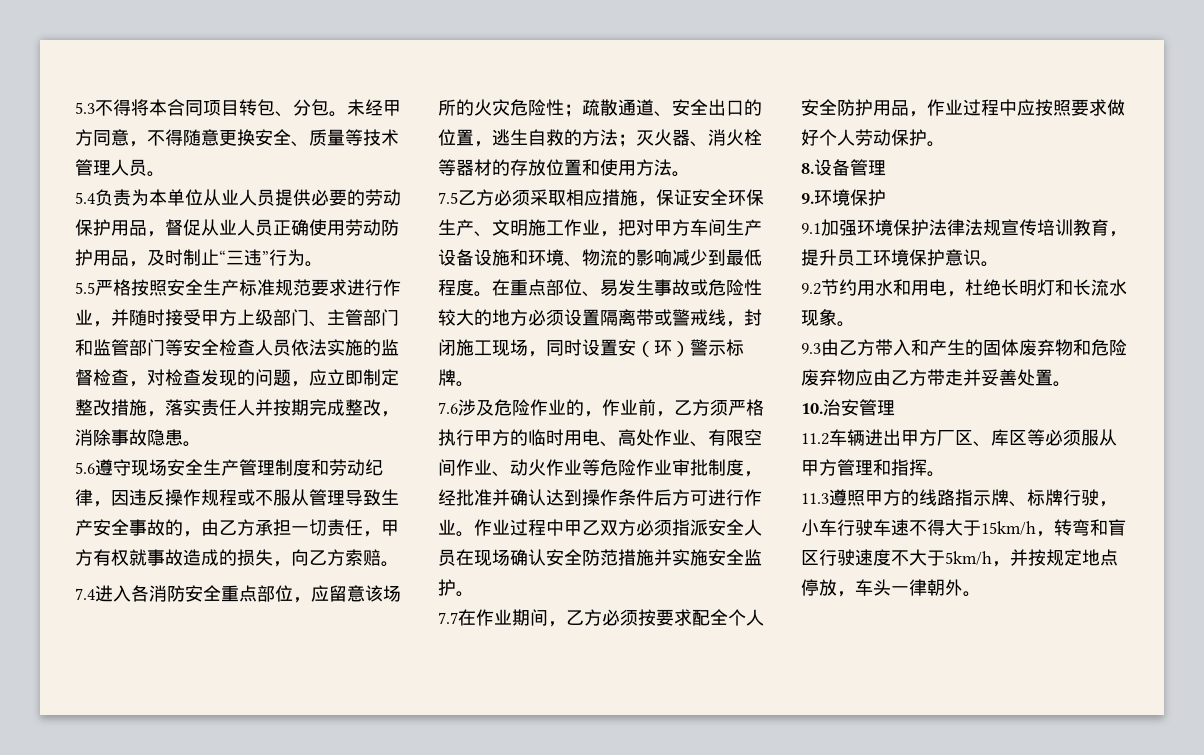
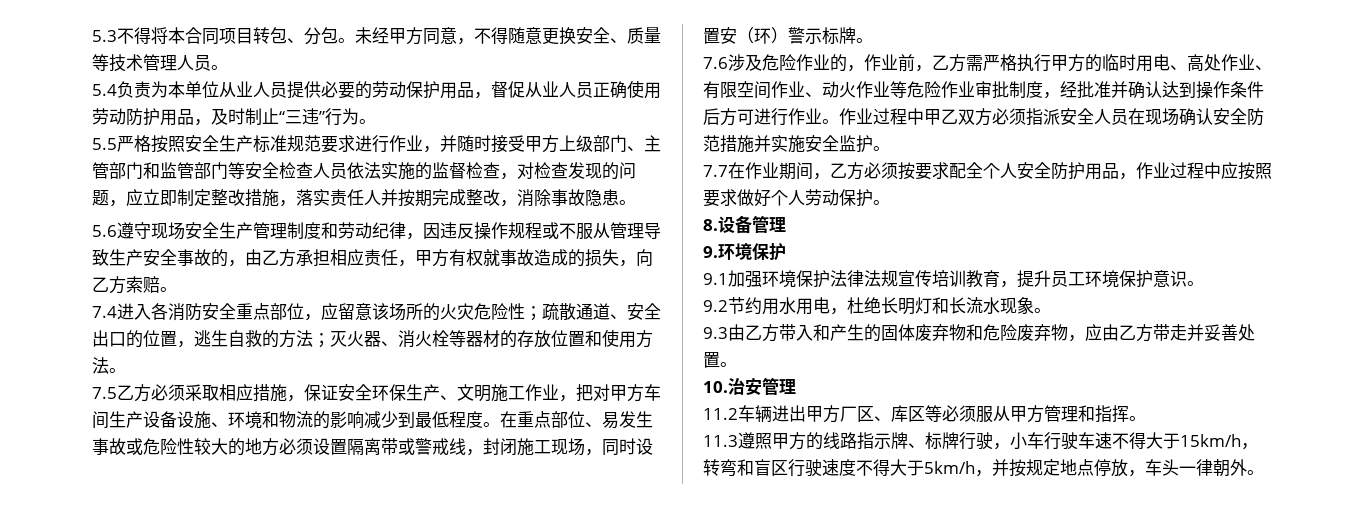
- 5.6遵守现场安全生产管理制度和劳动纪律，因违反操作规程或不服从管理导致生产安全事故的，由乙方承担一切责任，甲方有权就事故造成的损失，向乙方索赔。
+ 5.6遵守现场安全生产管理制度和劳动纪律，因违反操作规程或不服从管理导致生产安全事故的，由乙方承担相应责任，甲方有权就事故造成的损失，向乙方索赔。
- 7.5乙方必须采取相应措施，保证安全环保生产、文明施工作业，把对甲方车间生产设备设施和环境、物流的影响减少到最低程度。
+ 7.5乙方必须采取相应措施，保证安全环保生产、文明施工作业，把对甲方车间生产设备设施、环境和物流的影响减少到最低程度。
- 7.6涉及危险作业的，作业前，乙方须严格执行甲方的临时用电、高处作业、有限空间作业、动火作业等危险作业审批制度，经批准并确认达到操作条件后方可进行作业。
+ 7.6涉及危险作业的，作业前，乙方需严格执行甲方的临时用电、高处作业、有限空间作业、动火作业等危险作业审批制度，经批准并确认达到操作条件后方可进行作业。
- 9.2节约用水和用电，杜绝长明灯和长流水现象。
+ 9.2节约用水用电，杜绝长明灯和长流水现象。
- 9.3由乙方带入和产生的固体废弃物和危险废弃物应由乙方带走并妥善处置。
+ 9.3由乙方带入和产生的固体废弃物和危险废弃物，应由乙方带走并妥善处置。
- 11.3遵照甲方的线路指示牌、标牌行驶，小车行驶车速不得大于15km/h，转弯和盲区行驶速度不大于5km/h，并按规定地点停放，车头一律朝外。
+ 11.3遵照甲方的线路指示牌、标牌行驶，小车行驶车速不得大于15km/h，转弯和盲区行驶速度不得大于5km/h，并按规定地点停放，车头一律朝外。

